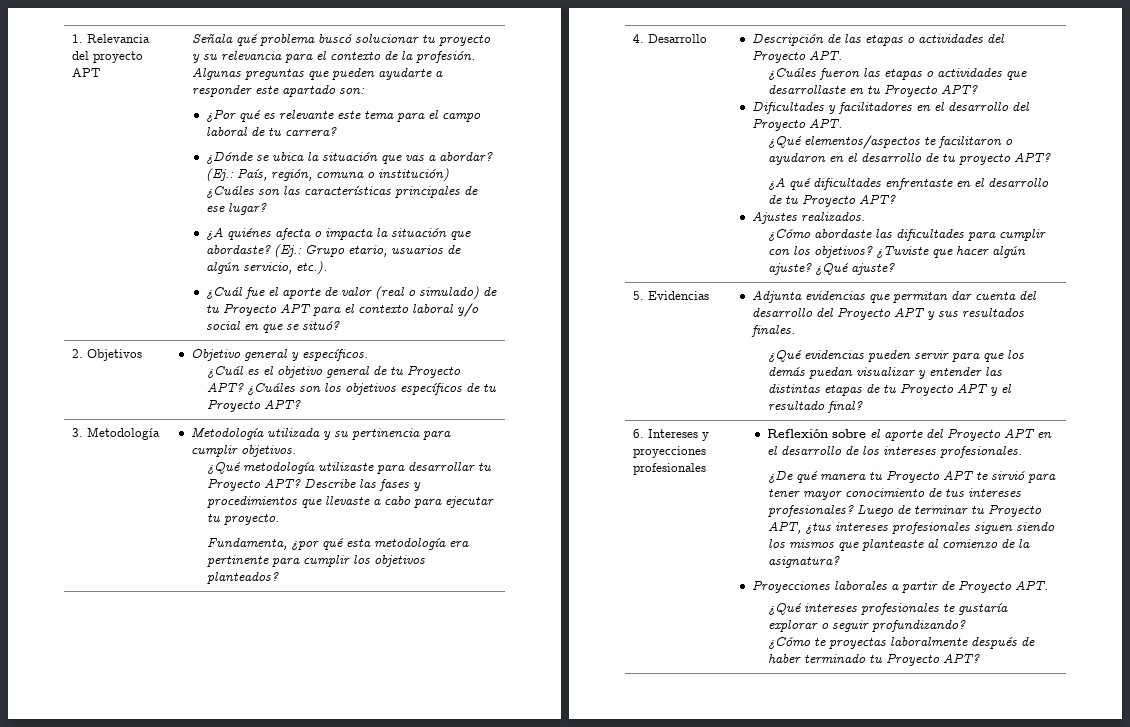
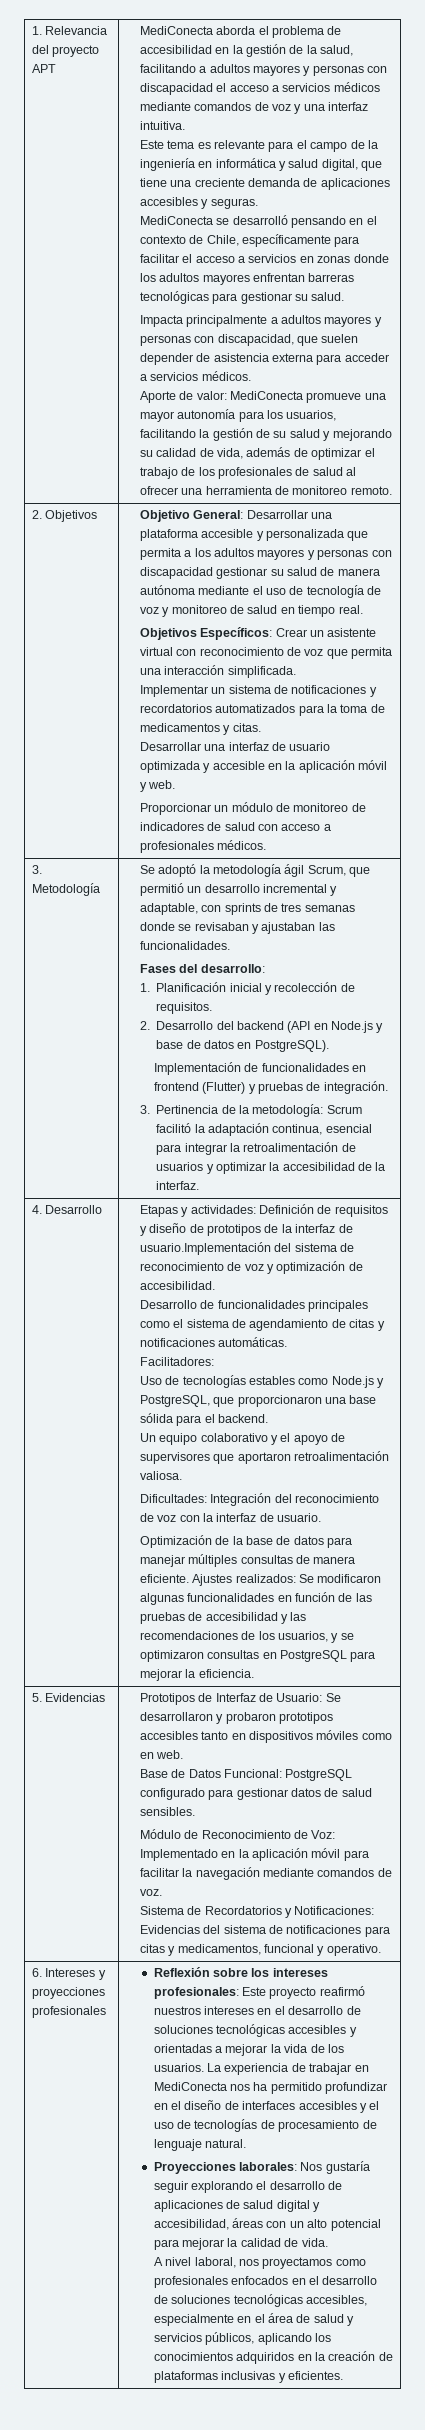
- Señala qué problema buscó solucionar tu proyecto y su relevancia para el contexto de la profesión. Algunas preguntas que pueden ayudarte a responder este apartado son:
- ¿Por qué es relevante este tema para el campo laboral de tu carrera?
- ¿Dónde se ubica la situación que vas a abordar? (Ej.: País, región, comuna o institución) ¿Cuáles son las características principales de ese lugar?
- ¿A quiénes afecta o impacta la situación que abordaste? (Ej.: Grupo etario, usuarios de algún servicio, etc.).
- ¿Cuál fue el aporte de valor (real o simulado) de tu Proyecto APT para el contexto laboral y/o social en que se situó?
- 2. Objetivos | Objetivo general y específicos.
- ¿Cuál es el objetivo general de tu Proyecto APT? ¿Cuáles son los objetivos específicos de tu Proyecto APT?
- 3. Metodología | Metodología utilizada y su pertinencia para cumplir objetivos.
- ¿Qué metodología utilizaste para desarrollar tu Proyecto APT? Describe las fases y procedimientos que llevaste a cabo para ejecutar tu proyecto.
- Fundamenta, ¿por qué esta metodología era pertinente para cumplir los objetivos planteados?
- 4. Desarrollo | Descripción de las etapas o actividades del Proyecto APT.
- ¿Cuáles fueron las etapas o actividades que desarrollaste en tu Proyecto APT?
- Dificultades y facilitadores en el desarrollo del Proyecto APT.
- ¿Qué elementos/aspectos te facilitaron o ayudaron en el desarrollo de tu proyecto APT?
- ¿A qué dificultades enfrentaste en el desarrollo de tu Proyecto APT?
- Ajustes realizados.
- ¿Cómo abordaste las dificultades para cumplir con los objetivos? ¿Tuviste que hacer algún ajuste? ¿Qué ajuste?
- 5. Evidencias | Adjunta evidencias que permitan dar cuenta del desarrollo del Proyecto APT y sus resultados finales.
- ¿Qué evidencias pueden servir para que los demás puedan visualizar y entender las distintas etapas de tu Proyecto APT y el resultado final?
+ MediConecta aborda el problema de accesibilidad en la gestión de la salud, facilitando a adultos mayores y personas con discapacidad el acceso a servicios médicos mediante comandos de voz y una interfaz intuitiva.
+ Este tema es relevante para el campo de la ingeniería en informática y salud digital, que tiene una creciente demanda de aplicaciones accesibles y seguras.
+ MediConecta se desarrolló pensando en el contexto de Chile, específicamente para facilitar el acceso a servicios en zonas donde los adultos mayores enfrentan barreras tecnológicas para gestionar su salud.
+ Impacta principalmente a adultos mayores y personas con discapacidad, que suelen depender de asistencia externa para acceder a servicios médicos.
+ Aporte de valor: MediConecta promueve una mayor autonomía para los usuarios, facilitando la gestión de su salud y mejorando su calidad de vida, además de optimizar el trabajo de los profesionales de salud al ofrecer una herramienta de monitoreo remoto.
+ 2. Objetivos | Objetivo General: Desarrollar una plataforma accesible y personalizada que permita a los adultos mayores y personas con discapacidad gestionar su salud de manera autónoma mediante el uso de tecnología de voz y monitoreo de salud en tiempo real.
+ Objetivos Específicos: Crear un asistente virtual con reconocimiento de voz que permita una interacción simplificada.
+ Implementar un sistema de notificaciones y recordatorios automatizados para la toma de medicamentos y citas.
+ Desarrollar una interfaz de usuario optimizada y accesible en la aplicación móvil y web.
+ Proporcionar un módulo de monitoreo de indicadores de salud con acceso a profesionales médicos.
+ 3. Metodología | Se adoptó la metodología ágil Scrum, que permitió un desarrollo incremental y adaptable, con sprints de tres semanas donde se revisaban y ajustaban las funcionalidades.
+ Fases del desarrollo:
+ 1. Planificación inicial y recolección de requisitos.
+ 2. Desarrollo del backend (API en Node.js y base de datos en PostgreSQL).
+ Implementación de funcionalidades en frontend (Flutter) y pruebas de integración.
+ 3. Pertinencia de la metodología: Scrum facilitó la adaptación continua, esencial para integrar la retroalimentación de usuarios y optimizar la accesibilidad de la interfaz.
+ 4. Desarrollo | Etapas y actividades: Definición de requisitos y diseño de prototipos de la interfaz de usuario.Implementación del sistema de reconocimiento de voz y optimización de accesibilidad.
+ Desarrollo de funcionalidades principales como el sistema de agendamiento de citas y notificaciones automáticas.
+ Facilitadores:
+ Uso de tecnologías estables como Node.js y PostgreSQL, que proporcionaron una base sólida para el backend.
+ Un equipo colaborativo y el apoyo de supervisores que aportaron retroalimentación valiosa.
+ Dificultades: Integración del reconocimiento de voz con la interfaz de usuario.
+ Optimización de la base de datos para manejar múltiples consultas de manera eficiente. Ajustes realizados: Se modificaron algunas funcionalidades en función de las pruebas de accesibilidad y las recomendaciones de los usuarios, y se optimizaron consultas en PostgreSQL para mejorar la eficiencia.
+ 5. Evidencias | Prototipos de Interfaz de Usuario: Se desarrollaron y probaron prototipos accesibles tanto en dispositivos móviles como en web.
+ Base de Datos Funcional: PostgreSQL configurado para gestionar datos de salud sensibles.
+ Módulo de Reconocimiento de Voz: Implementado en la aplicación móvil para facilitar la navegación mediante comandos de voz.
+ Sistema de Recordatorios y Notificaciones: Evidencias del sistema de notificaciones para citas y medicamentos, funcional y operativo.
- Reflexión sobre el aporte del Proyecto APT en el desarrollo de los intereses profesionales.
- ¿De qué manera tu Proyecto APT te sirvió para tener mayor conocimiento de tus intereses profesionales? Luego de terminar tu Proyecto APT, ¿tus intereses profesionales siguen siendo los mismos que planteaste al comienzo de la asignatura?
- Proyecciones laborales a partir de Proyecto APT.
- ¿Qué intereses profesionales te gustaría explorar o seguir profundizando?
- ¿Cómo te proyectas laboralmente después de haber terminado tu Proyecto APT?
+ Reflexión sobre los intereses profesionales: Este proyecto reafirmó nuestros intereses en el desarrollo de soluciones tecnológicas accesibles y orientadas a mejorar la vida de los usuarios. La experiencia de trabajar en MediConecta nos ha permitido profundizar en el diseño de interfaces accesibles y el uso de tecnologías de procesamiento de lenguaje natural.
+ Proyecciones laborales: Nos gustaría seguir explorando el desarrollo de aplicaciones de salud digital y accesibilidad, áreas con un alto potencial para mejorar la calidad de vida.
+ A nivel laboral, nos proyectamos como profesionales enfocados en el desarrollo de soluciones tecnológicas accesibles, especialmente en el área de salud y servicios públicos, aplicando los conocimientos adquiridos en la creación de plataformas inclusivas y eficientes.

